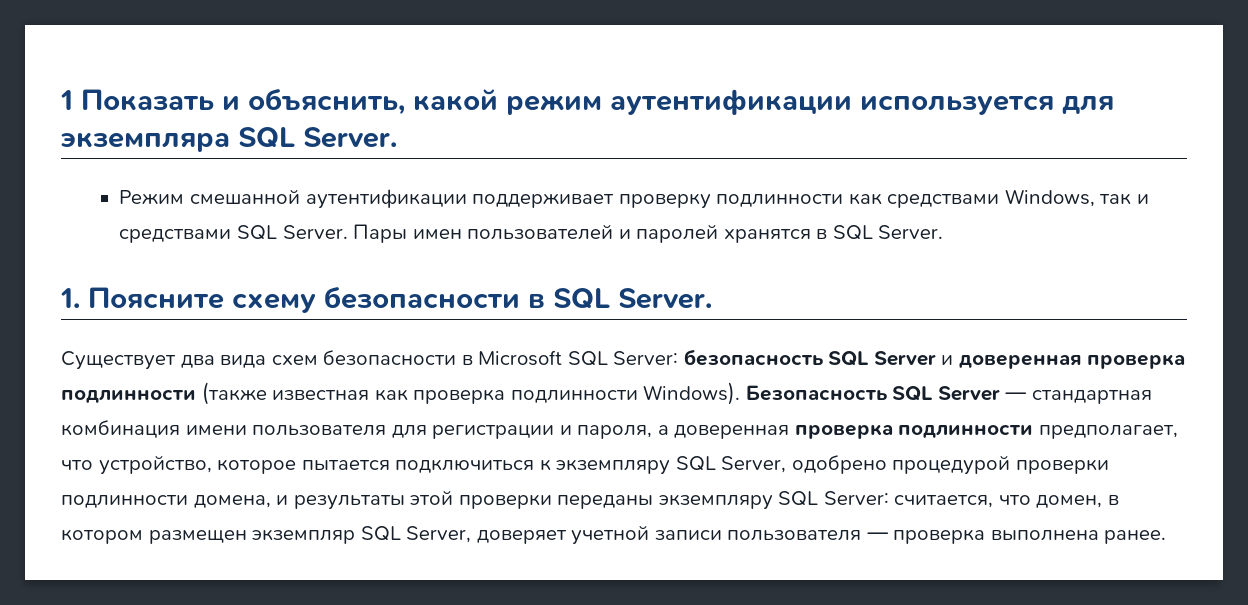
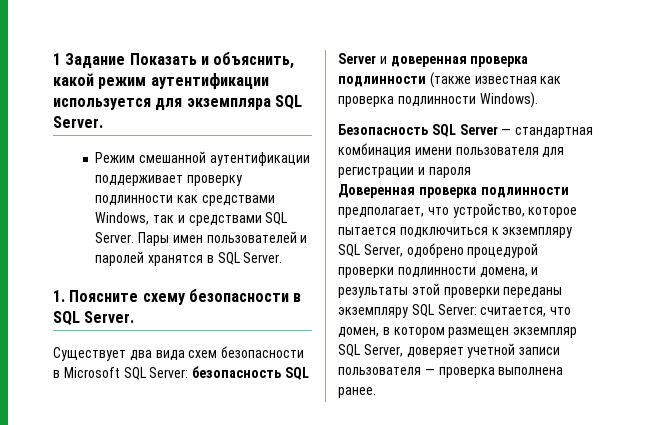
- 1 Показать и объяснить, какой режим аутентификации используется для экземпляра SQL Server.
+ 1 Задание Показать и объяснить, какой режим аутентификации используется для экземпляра SQL Server.
- безопасность SQL Server и доверенная проверка подлинности (также известная как проверка подлинности Windows). Безопасность SQL Server — стандартная комбинация имени пользователя для регистрации и пароля, а доверенная проверка подлинности предполагает, что устройство, которое пытается подключиться к экземпляру SQL Server, одобрено процедурой проверки подлинности домена, и результаты этой проверки переданы экземпляру SQL Server:
+ безопасность SQL Server и доверенная проверка подлинности (также известная как проверка подлинности Windows).
+ Безопасность SQL Server — стандартная комбинация имени пользователя для регистрации и пароля
+ Доверенная проверка подлинности предполагает, что устройство, которое пытается подключиться к экземпляру SQL Server, одобрено процедурой проверки подлинности домена, и результаты этой проверки переданы экземпляру SQL Server:

